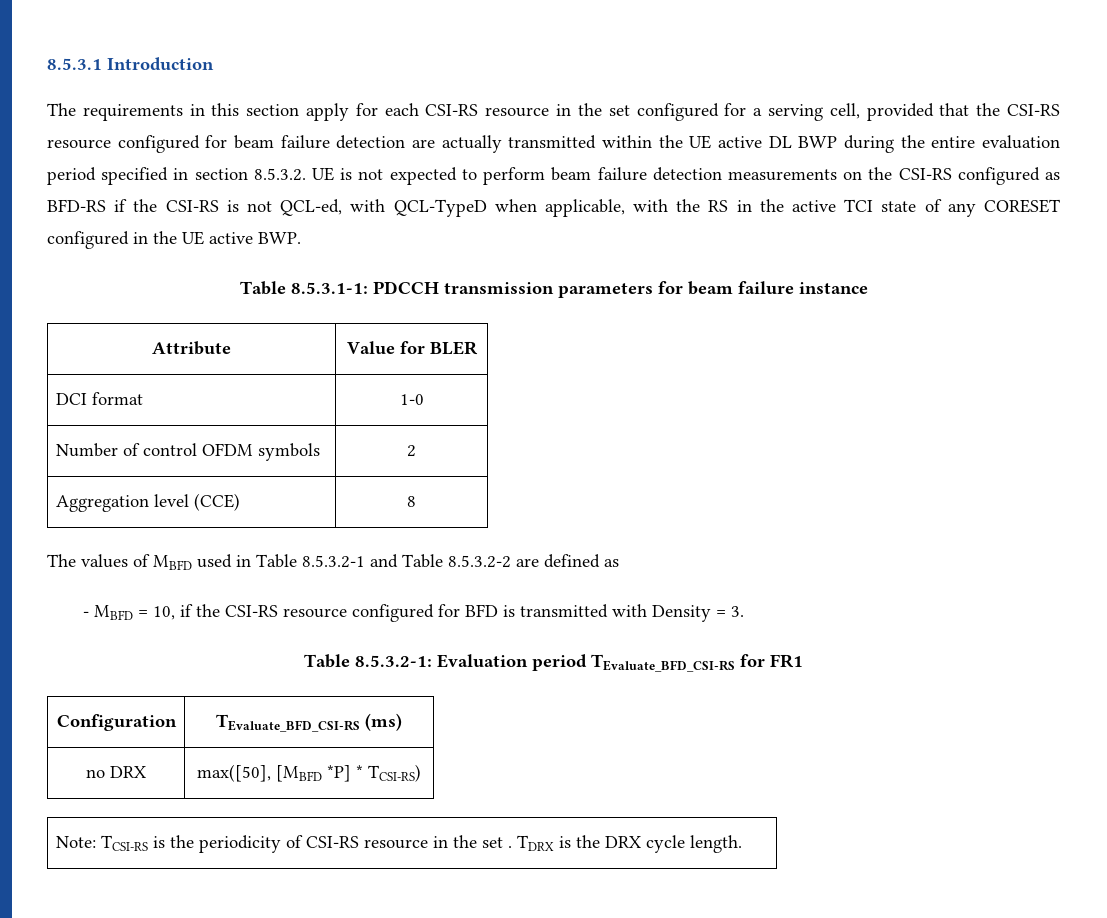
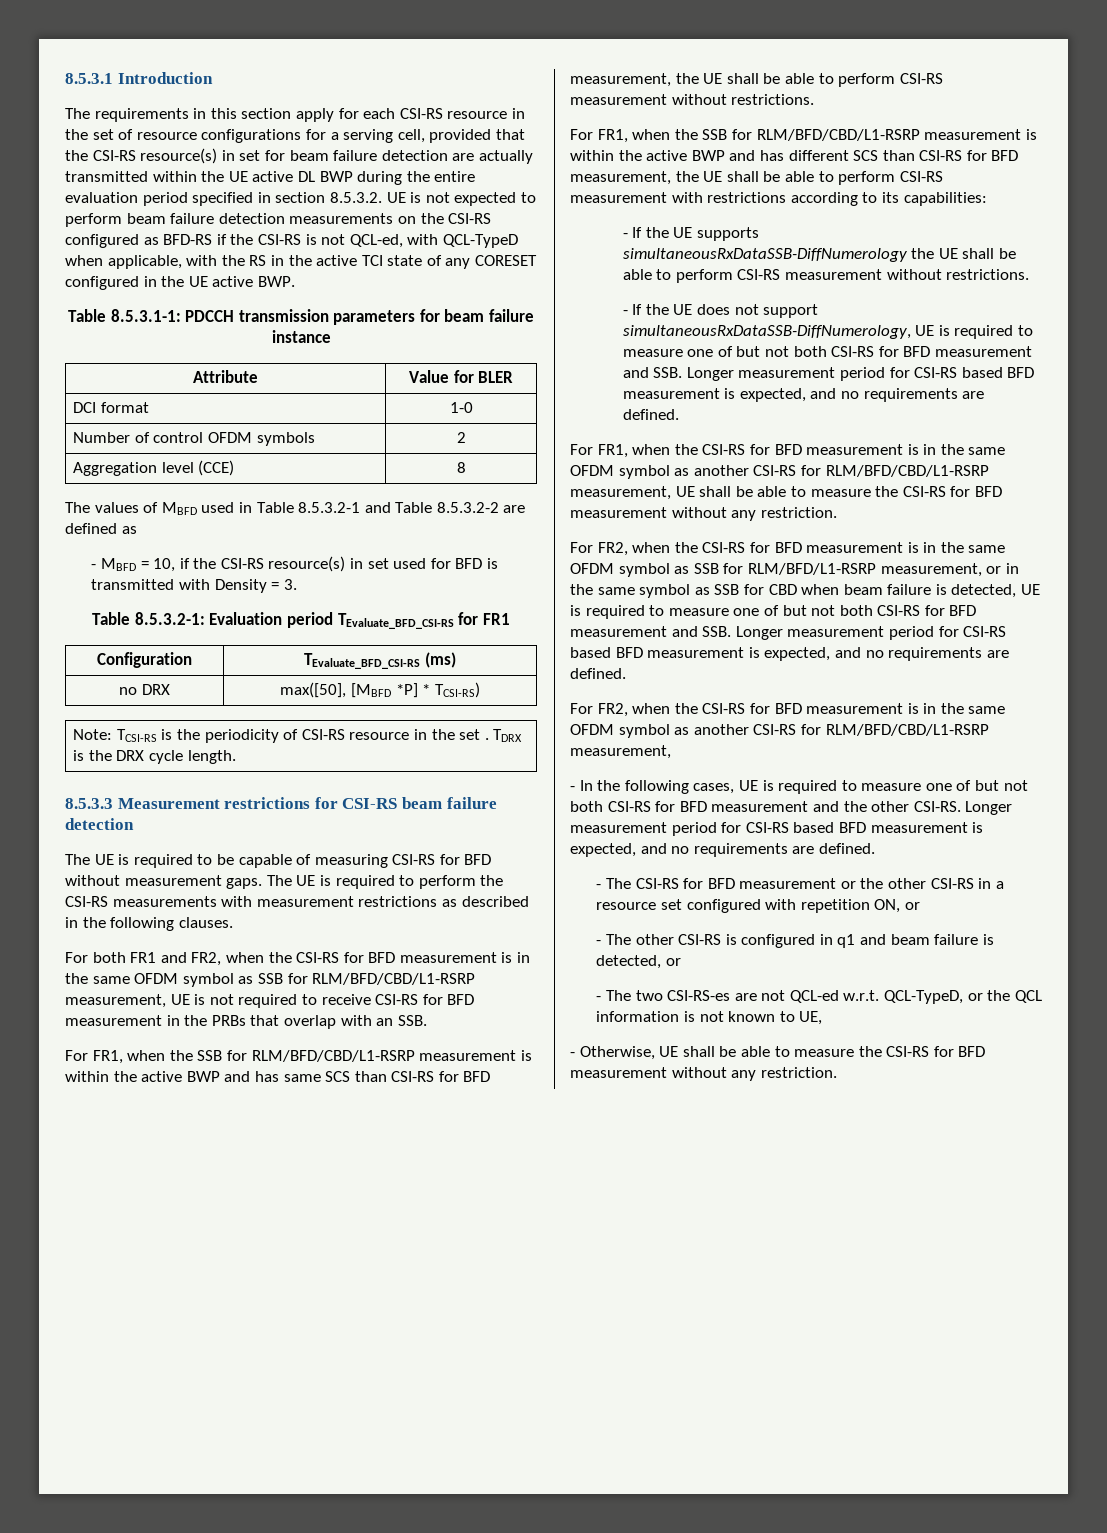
- The requirements in this section apply for each CSI-RS resource in the set configured for a serving cell, provided that the CSI-RS resource configured for beam failure detection are actually transmitted within the UE active DL BWP during the entire evaluation period specified in section 8.5.3.2. UE is not expected to perform beam failure detection measurements on the CSI-RS configured as BFD-RS if the CSI-RS is not QCL-ed, with QCL-TypeD when applicable, with the RS in the active TCI state of any CORESET configured in the UE active BWP.
+ The requirements in this section apply for each CSI-RS resource in the set of resource configurations for a serving cell, provided that the CSI-RS resource(s) in set for beam failure detection are actually transmitted within the UE active DL BWP during the entire evaluation period specified in section 8.5.3.2. UE is not expected to perform beam failure detection measurements on the CSI-RS configured as BFD-RS if the CSI-RS is not QCL-ed, with QCL-TypeD when applicable, with the RS in the active TCI state of any CORESET configured in the UE active BWP.
- - MBFD = 10, if the CSI-RS resource configured for BFD is transmitted with Density = 3.
+ - MBFD = 10, if the CSI-RS resource(s) in set used for BFD is transmitted with Density = 3.
+ 8.5.3.3 Measurement restrictions for CSI-RS beam failure detection
+ The UE is required to be capable of measuring CSI-RS for BFD without measurement gaps. The UE is required to perform the CSI-RS measurements with measurement restrictions as described in the following clauses.
+ For both FR1 and FR2, when the CSI-RS for BFD measurement is in the same OFDM symbol as SSB for RLM/BFD/CBD/L1-RSRP measurement, UE is not required to receive CSI-RS for BFD measurement in the PRBs that overlap with an SSB.
+ For FR1, when the SSB for RLM/BFD/CBD/L1-RSRP measurement is within the active BWP and has same SCS than CSI-RS for BFD measurement, the UE shall be able to perform CSI-RS measurement without restrictions.
+ For FR1, when the SSB for RLM/BFD/CBD/L1-RSRP measurement is within the active BWP and has different SCS than CSI-RS for BFD measurement, the UE shall be able to perform CSI-RS measurement with restrictions according to its capabilities:
+ - If the UE supports simultaneousRxDataSSB-DiffNumerology the UE shall be able to perform CSI-RS measurement without restrictions.
+ - If the UE does not support simultaneousRxDataSSB-DiffNumerology, UE is required to measure one of but not both CSI-RS for BFD measurement and SSB. Longer measurement period for CSI-RS based BFD measurement is expected, and no requirements are defined.
+ For FR1, when the CSI-RS for BFD measurement is in the same OFDM symbol as another CSI-RS for RLM/BFD/CBD/L1-RSRP measurement, UE shall be able to measure the CSI-RS for BFD measurement without any restriction.
+ For FR2, when the CSI-RS for BFD measurement is in the same OFDM symbol as SSB for RLM/BFD/L1-RSRP measurement, or in the same symbol as SSB for CBD when beam failure is detected, UE is required to measure one of but not both CSI-RS for BFD measurement and SSB. Longer measurement period for CSI-RS based BFD measurement is expected, and no requirements are defined.
+ For FR2, when the CSI-RS for BFD measurement is in the same OFDM symbol as another CSI-RS for RLM/BFD/CBD/L1-RSRP measurement,
+ - In the following cases, UE is required to measure one of but not both CSI-RS for BFD measurement and the other CSI-RS. Longer measurement period for CSI-RS based BFD measurement is expected, and no requirements are defined.
+ - The CSI-RS for BFD measurement or the other CSI-RS in a resource set configured with repetition ON, or
+ - The other CSI-RS is configured in q1 and beam failure is detected, or
+ - The two CSI-RS-es are not QCL-ed w.r.t. QCL-TypeD, or the QCL information is not known to UE,
+ - Otherwise, UE shall be able to measure the CSI-RS for BFD measurement without any restriction.

